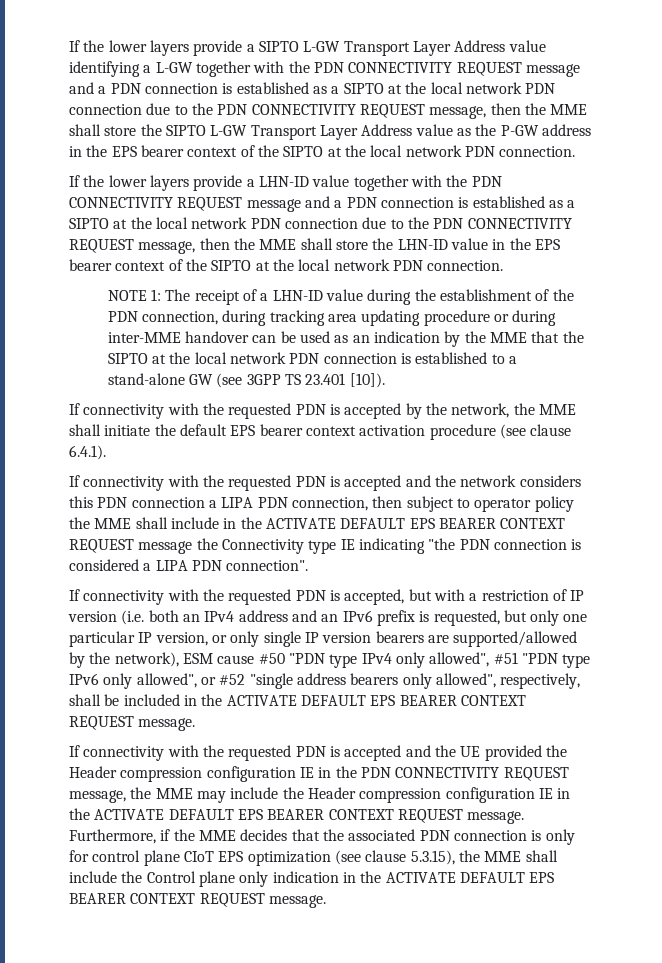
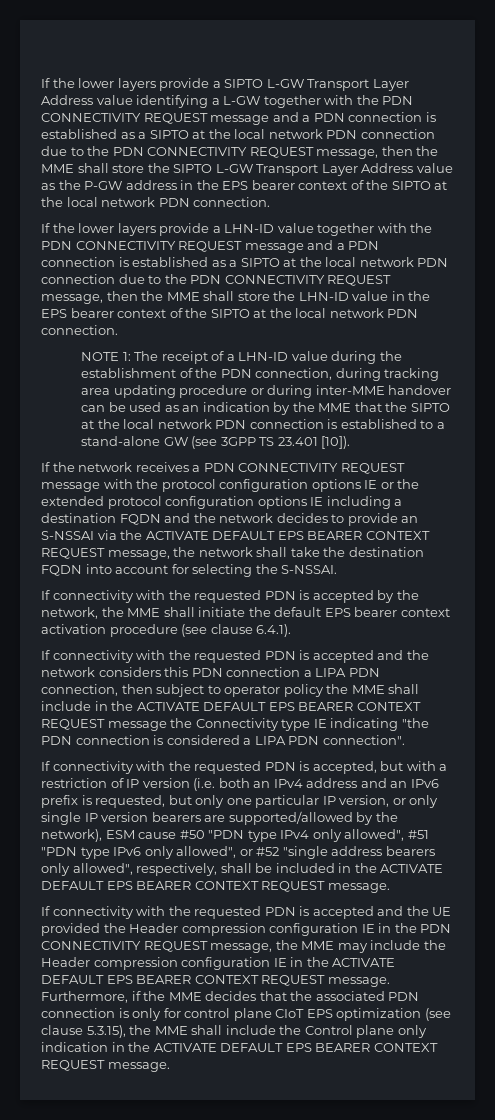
+ If the network receives a PDN CONNECTIVITY REQUEST message with the protocol configuration options IE or the extended protocol configuration options IE including a destination FQDN and the network decides to provide an S-NSSAI via the ACTIVATE DEFAULT EPS BEARER CONTEXT REQUEST message, the network shall take the destination FQDN into account for selecting the S-NSSAI.

